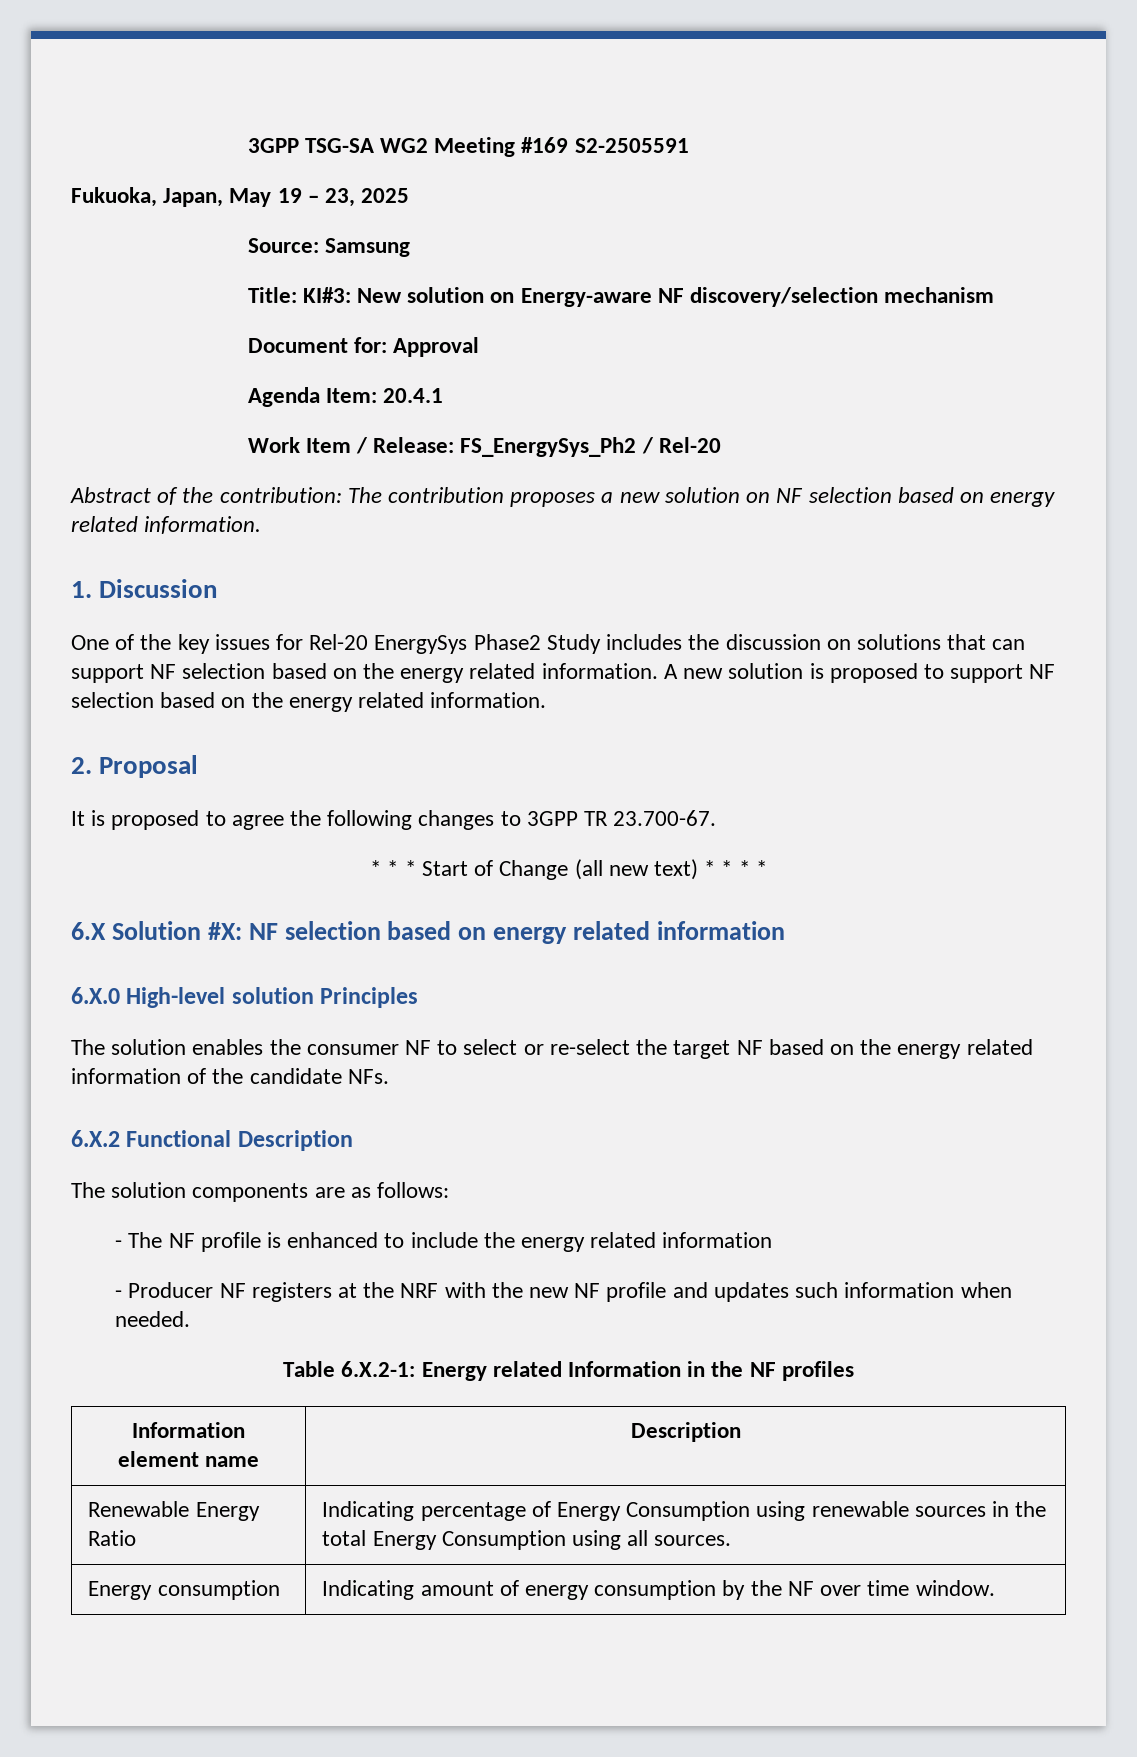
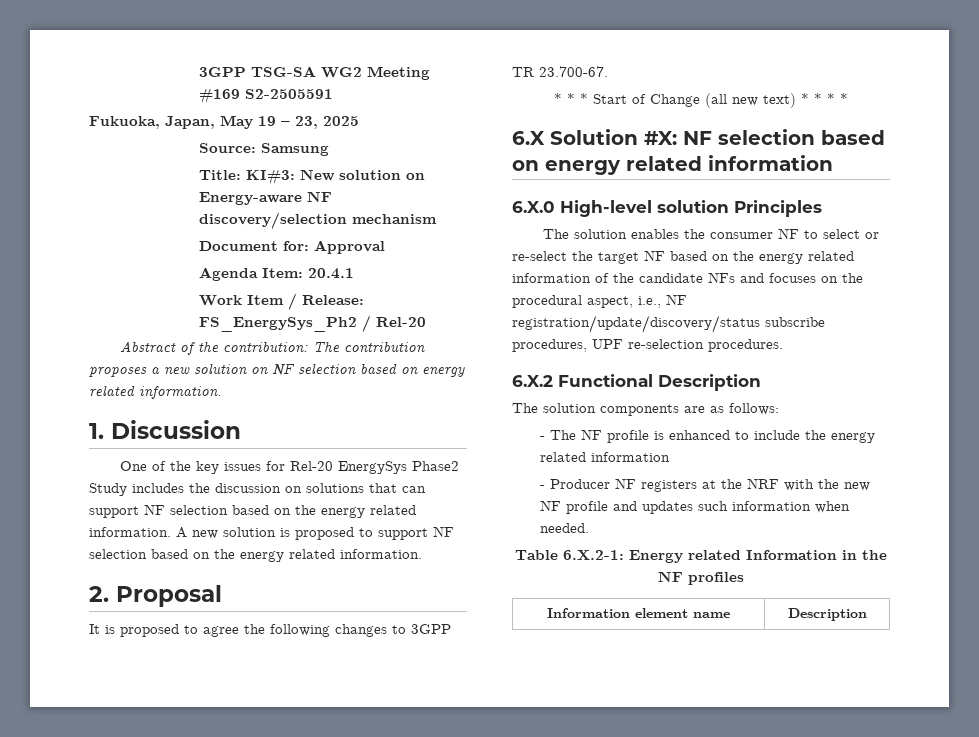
- The solution enables the consumer NF to select or re-select the target NF based on the energy related information of the candidate NFs.
+ The solution enables the consumer NF to select or re-select the target NF based on the energy related information of the candidate NFs and focuses on the procedural aspect, i.e., NF registration/update/discovery/status subscribe procedures, UPF re-selection procedures.
- Renewable Energy Ratio | Indicating percentage of Energy Consumption using renewable sources in the total Energy Consumption using all sources.
- Energy consumption | Indicating amount of energy consumption by the NF over time window.

